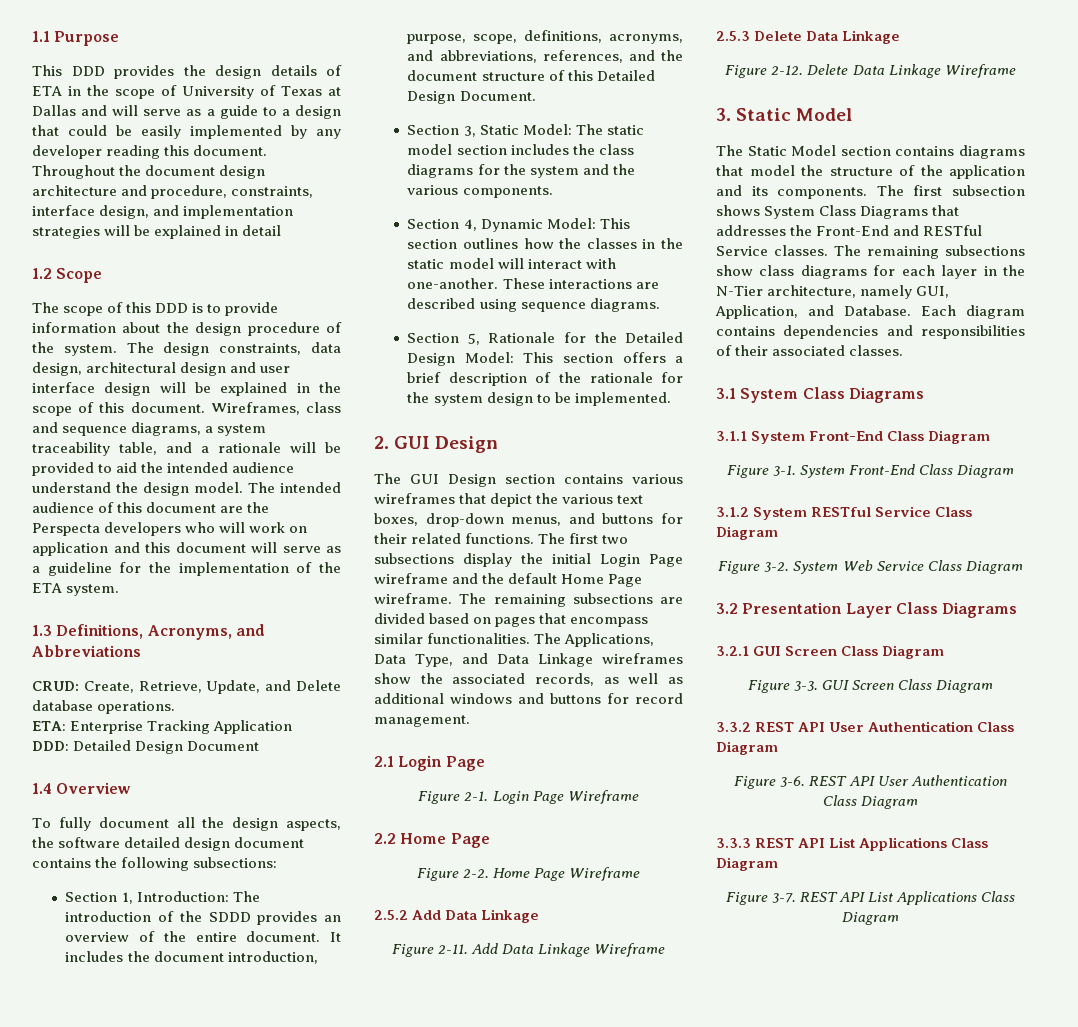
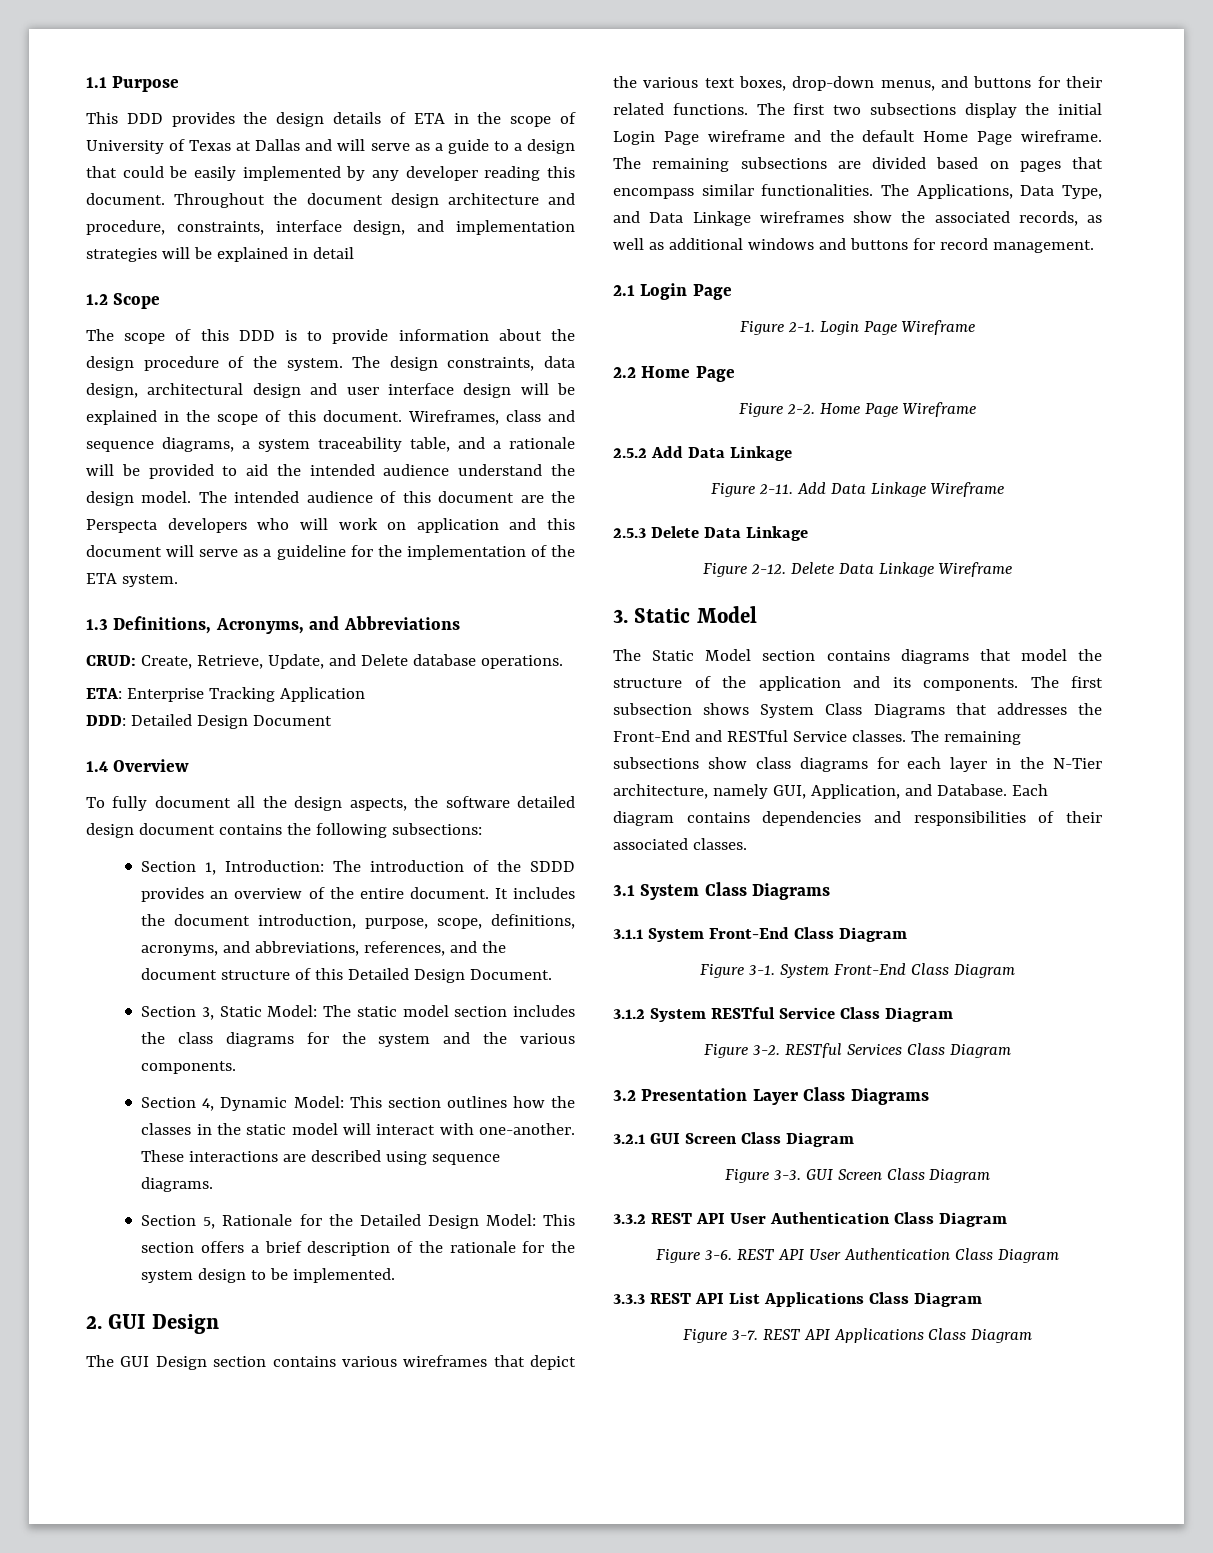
- System Web Service Class Diagram
+ RESTful Services Class Diagram
- Figure 3-7. REST API List Applications Class Diagram
+ Figure 3-7. REST API Applications Class Diagram

